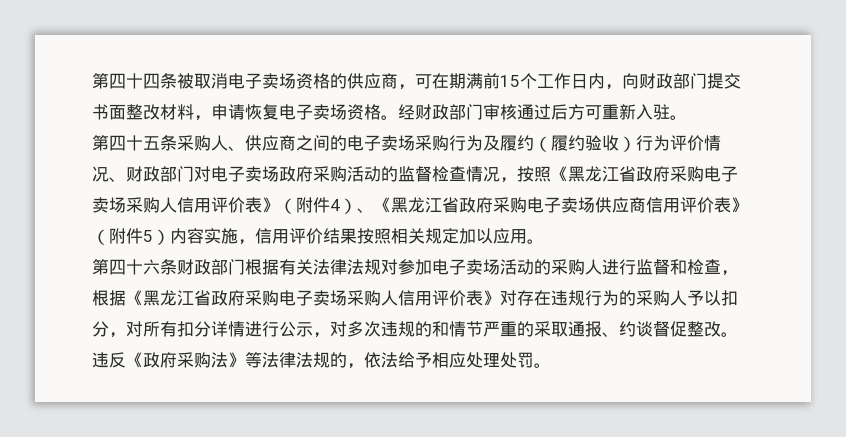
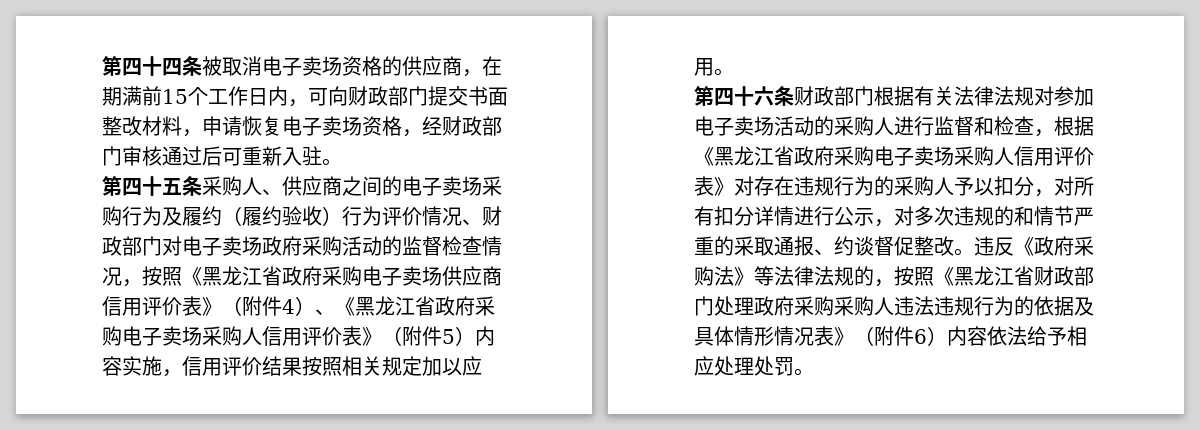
- 第四十四条被取消电子卖场资格的供应商，可在期满前15个工作日内，向财政部门提交书面整改材料，申请恢复电子卖场资格。经财政部门审核通过后方可重新入驻。
+ 第四十四条被取消电子卖场资格的供应商，在期满前15个工作日内，可向财政部门提交书面整改材料，申请恢复电子卖场资格，经财政部门审核通过后可重新入驻。
- 第四十五条采购人、供应商之间的电子卖场采购行为及履约（履约验收）行为评价情况、财政部门对电子卖场政府采购活动的监督检查情况，按照《黑龙江省政府采购电子卖场采购人信用评价表》（附件4）、《黑龙江省政府采购电子卖场供应商信用评价表》（附件5）内容实施，信用评价结果按照相关规定加以应用。
+ 第四十五条采购人、供应商之间的电子卖场采购行为及履约（履约验收）行为评价情况、财政部门对电子卖场政府采购活动的监督检查情况，按照《黑龙江省政府采购电子卖场供应商信用评价表》（附件4）、《黑龙江省政府采购电子卖场采购人信用评价表》（附件5）内容实施，信用评价结果按照相关规定加以应用。
- 违反《政府采购法》等法律法规的，依法给予相应处理处罚。
+ 违反《政府采购法》等法律法规的，按照《黑龙江省财政部门处理政府采购采购人违法违规行为的依据及具体情形情况表》（附件6）内容依法给予相应处理处罚。

